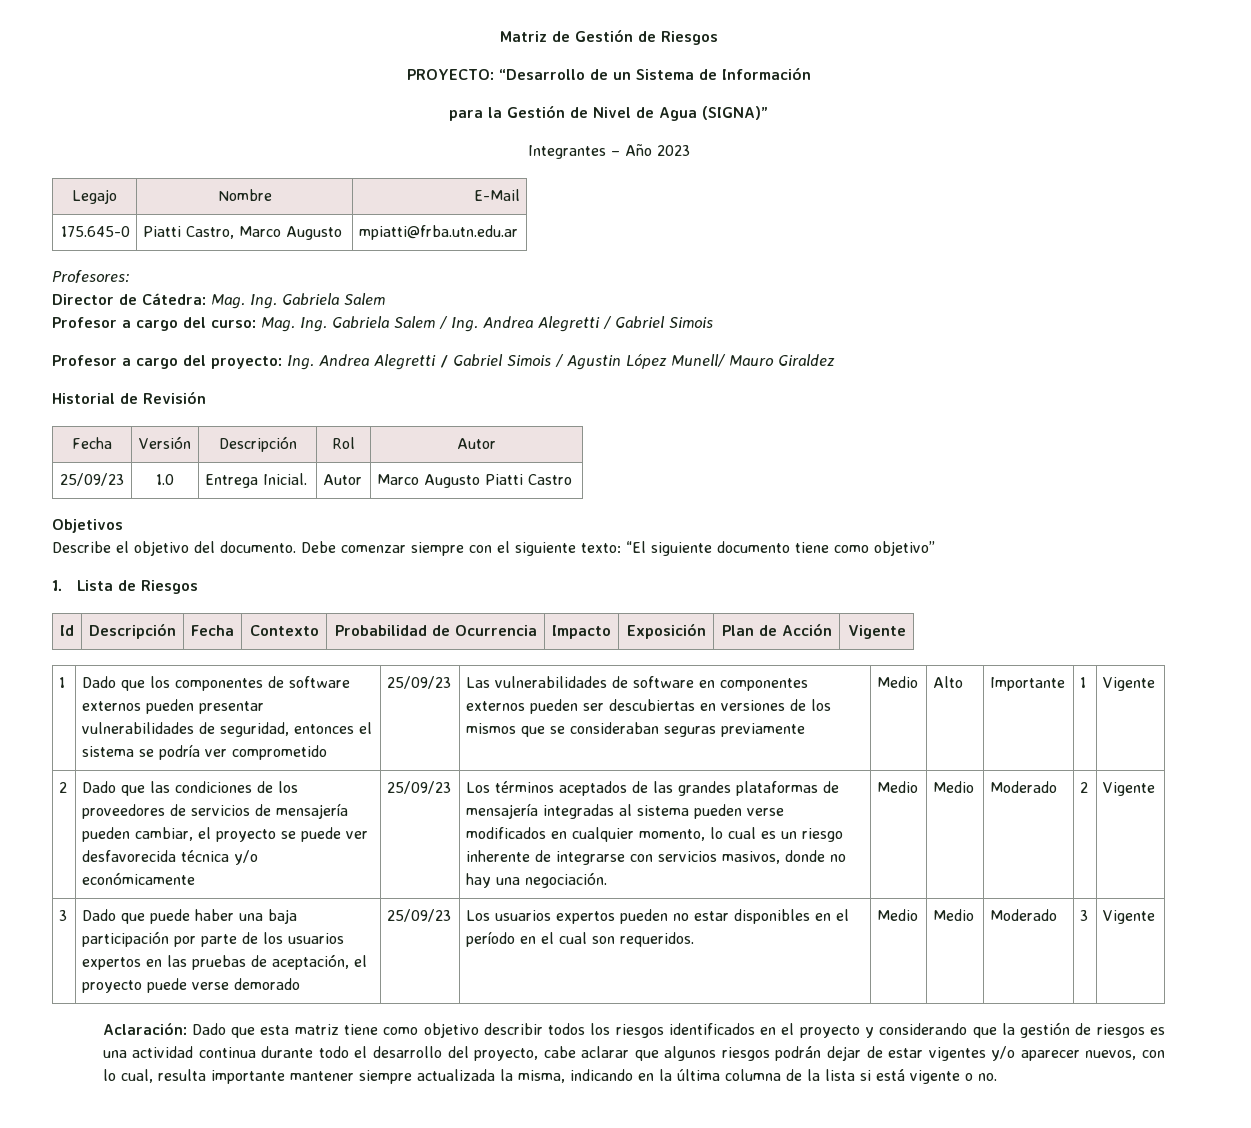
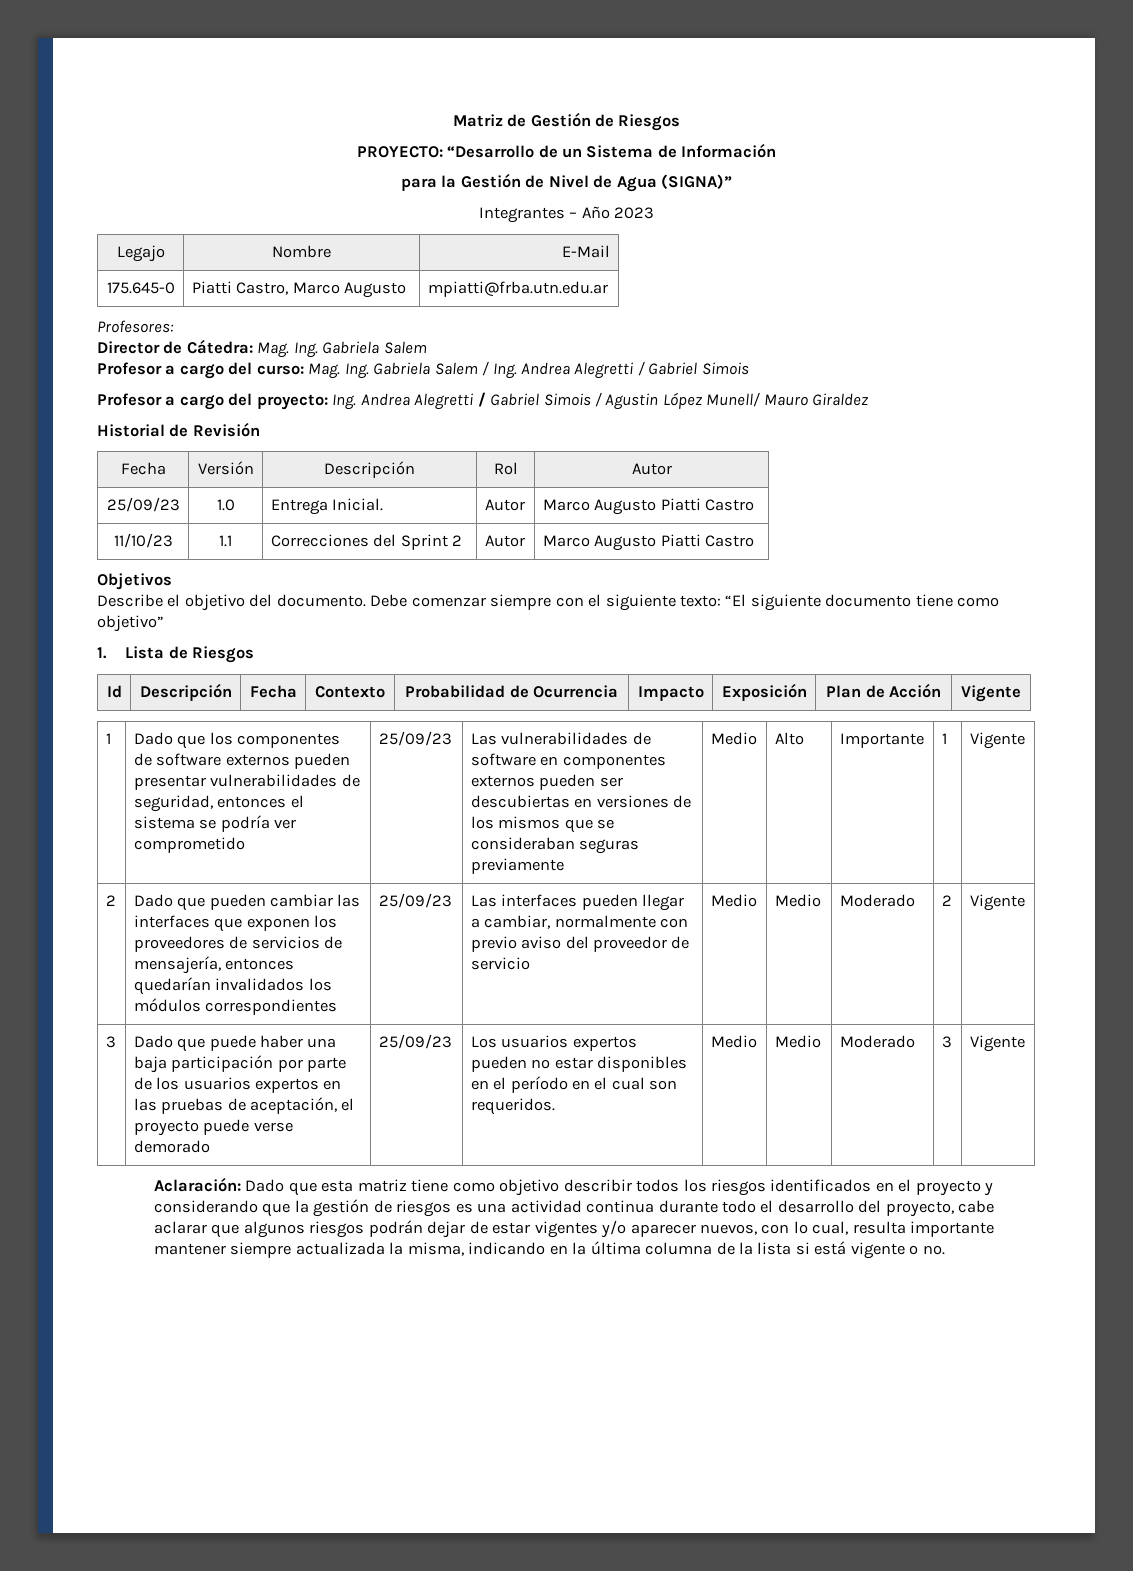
+ 11/10/23 | 1.1 | Correcciones del Sprint 2 | Autor | Marco Augusto Piatti Castro
- Dado que las condiciones de los proveedores de servicios de mensajería pueden cambiar, el proyecto se puede ver desfavorecida técnica y/o económicamente | 25/09/23 | Los términos aceptados de las grandes plataformas de mensajería integradas al sistema pueden verse modificados en cualquier momento, lo cual es un riesgo inherente de integrarse con servicios masivos, donde no hay una negociación.
+ Dado que pueden cambiar las interfaces que exponen los proveedores de servicios de mensajería, entonces quedarían invalidados los módulos correspondientes | 25/09/23 | Las interfaces pueden llegar a cambiar, normalmente con previo aviso del proveedor de servicio

